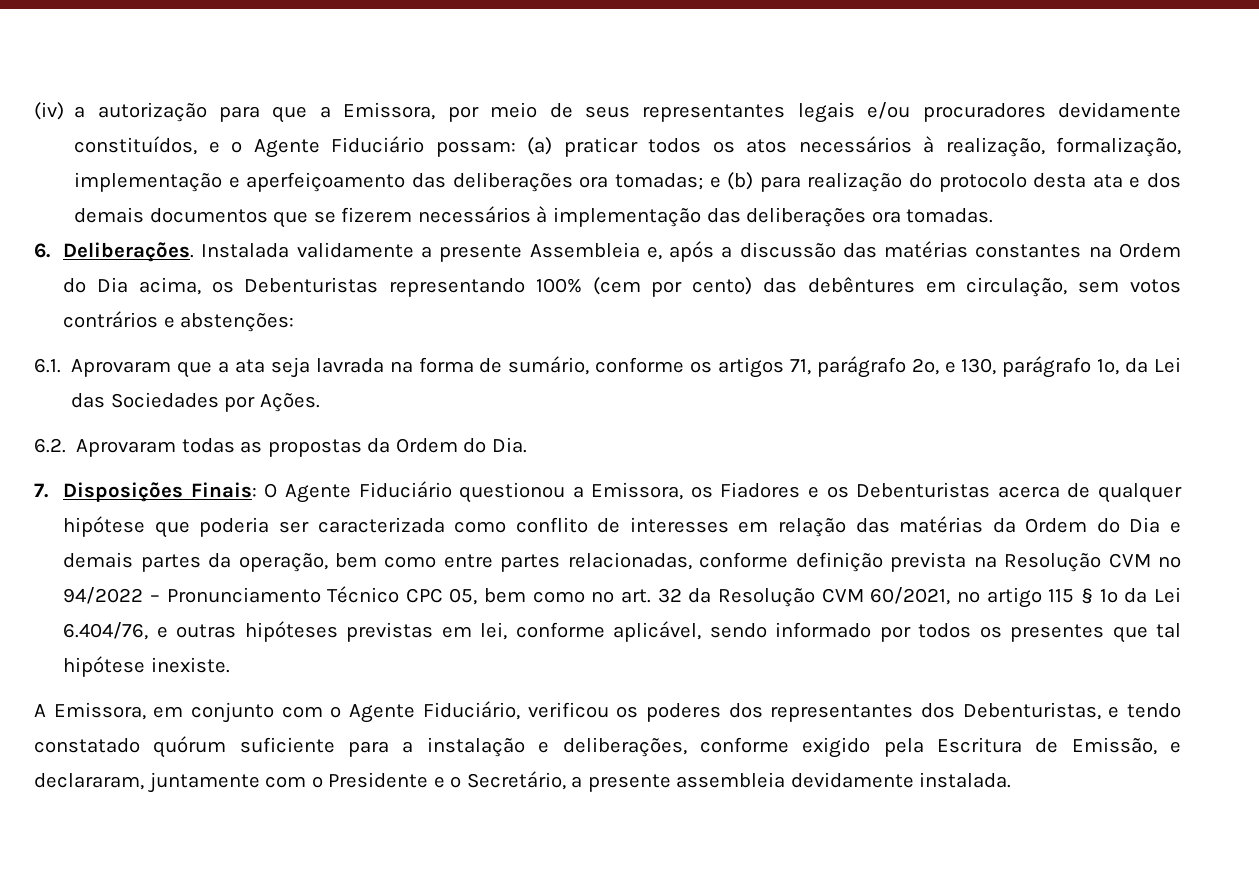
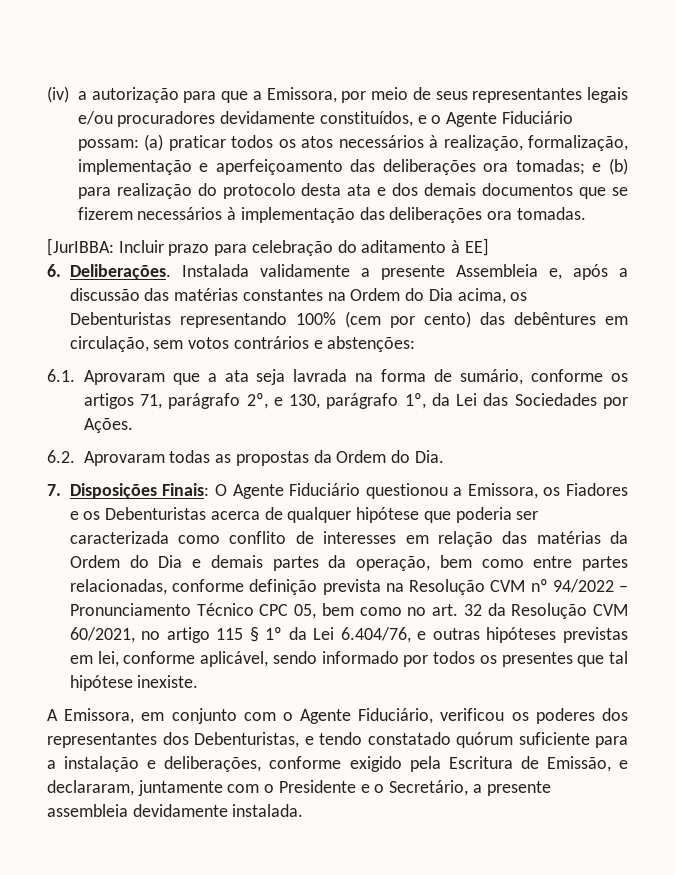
+ [JurIBBA: Incluir prazo para celebração do aditamento à EE]

